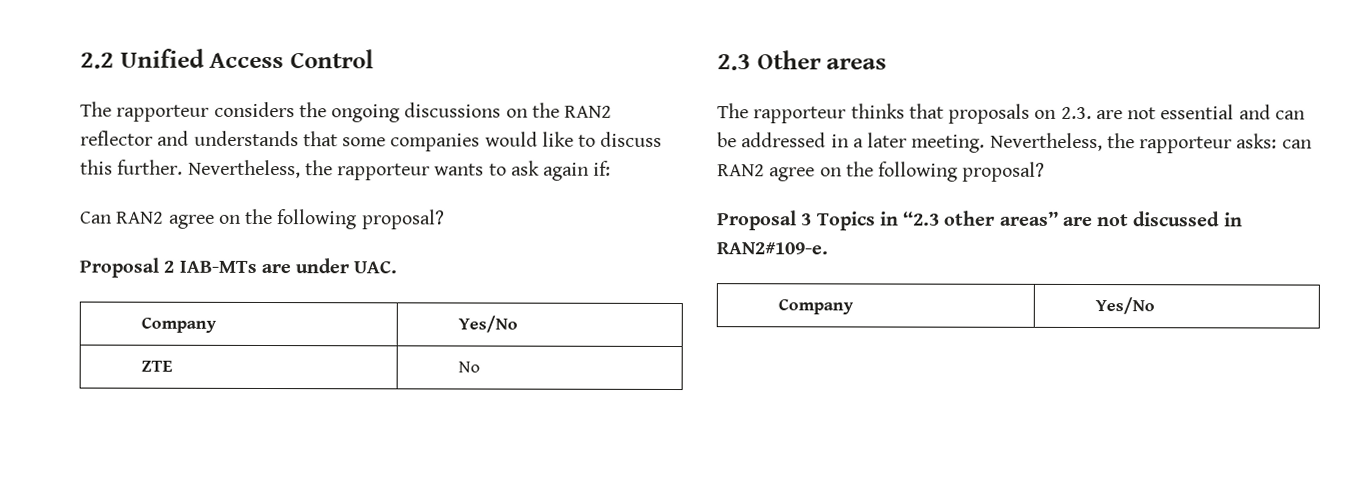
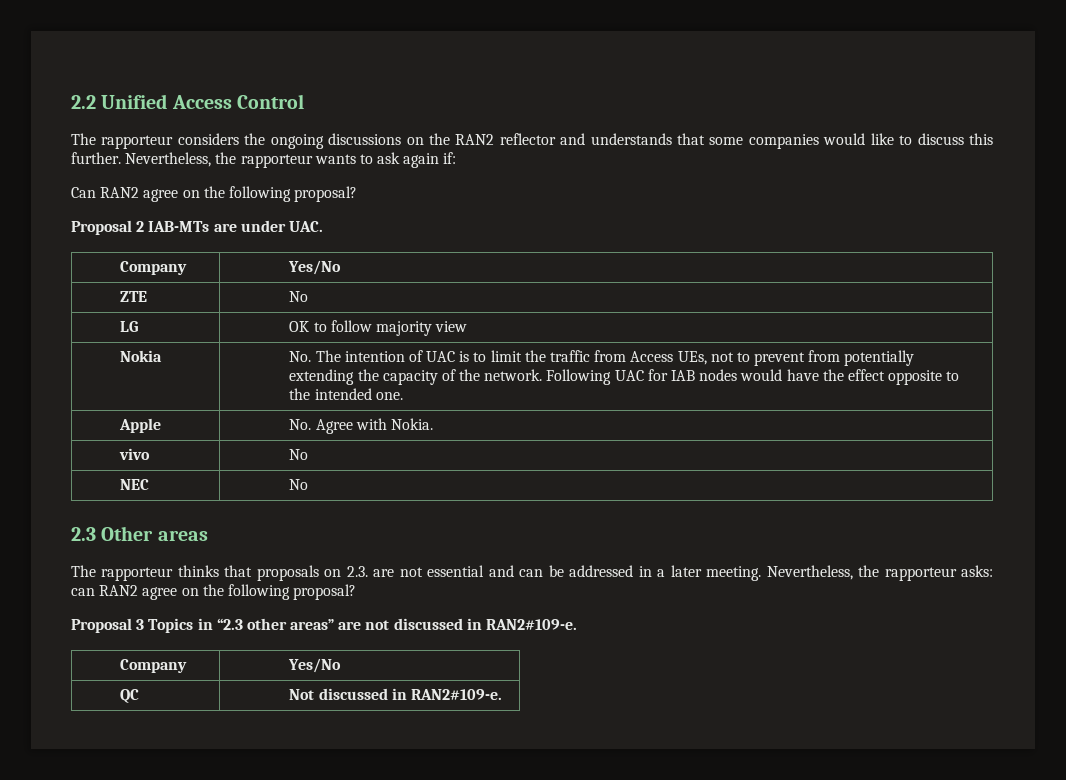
+ LG | OK to follow majority view
+ Nokia | No. The intention of UAC is to limit the traffic from Access UEs, not to prevent from potentially extending the capacity of the network. Following UAC for IAB nodes would have the effect opposite to the intended one.
+ Apple | No. Agree with Nokia.
+ vivo | No
+ NEC | No
+ QC | Not discussed in RAN2#109-e.

